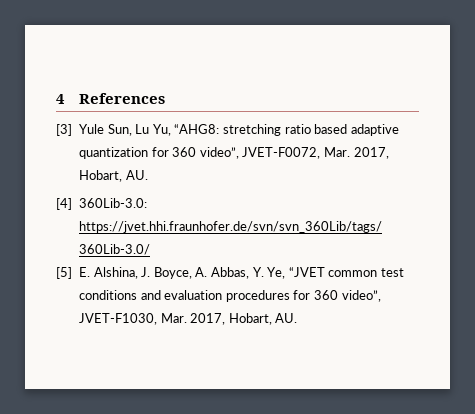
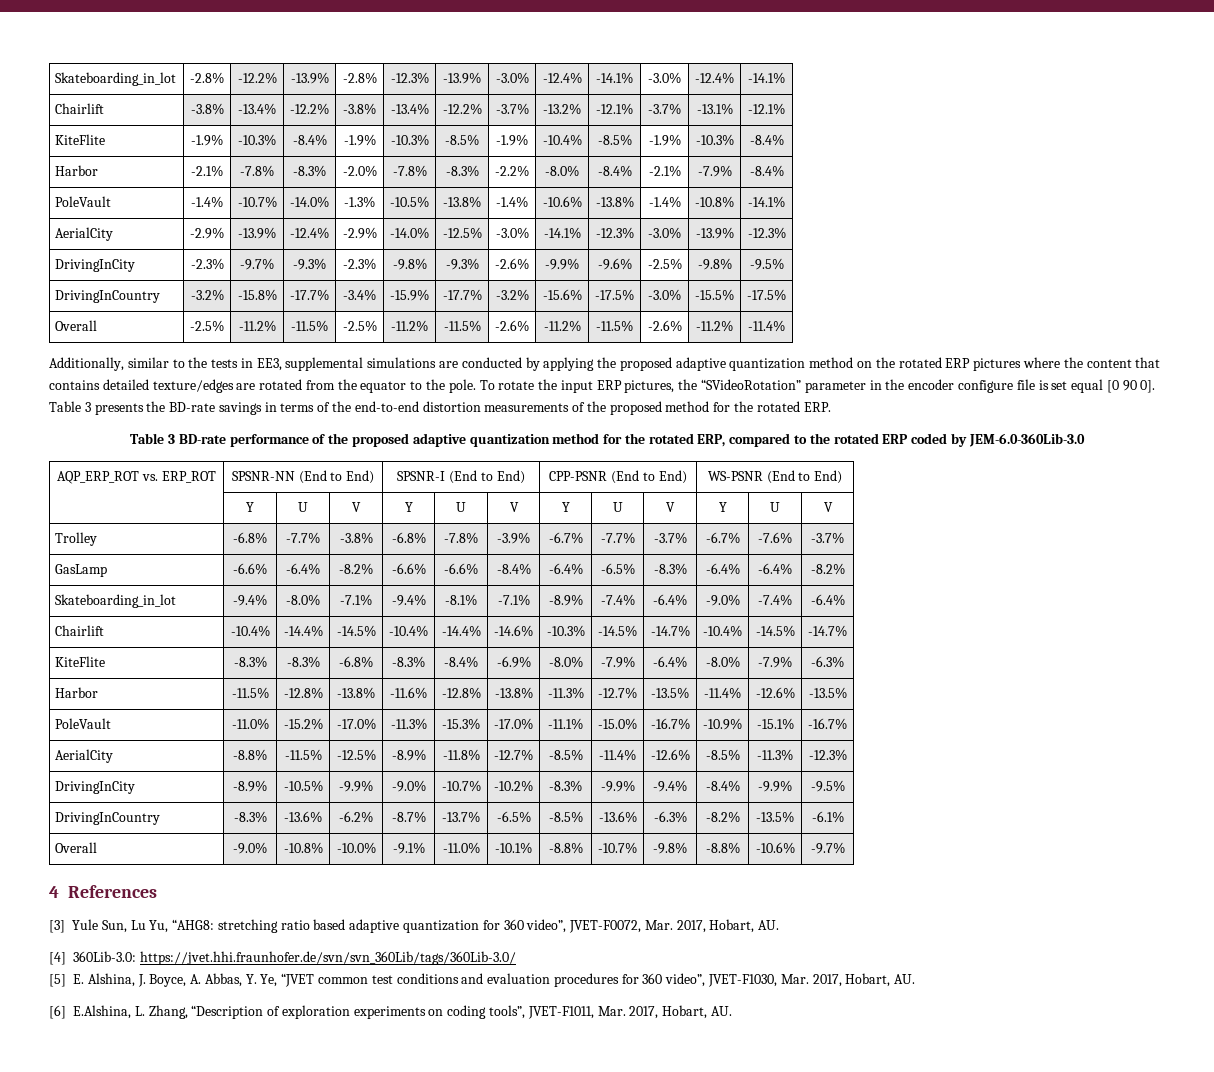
+ Skateboarding_in_lot | -2.8% | -12.2% | -13.9% | -2.8% | -12.3% | -13.9% | -3.0% | -12.4% | -14.1% | -3.0% | -12.4% | -14.1%
+ Chairlift | -3.8% | -13.4% | -12.2% | -3.8% | -13.4% | -12.2% | -3.7% | -13.2% | -12.1% | -3.7% | -13.1% | -12.1%
+ KiteFlite | -1.9% | -10.3% | -8.4% | -1.9% | -10.3% | -8.5% | -1.9% | -10.4% | -8.5% | -1.9% | -10.3% | -8.4%
+ Harbor | -2.1% | -7.8% | -8.3% | -2.0% | -7.8% | -8.3% | -2.2% | -8.0% | -8.4% | -2.1% | -7.9% | -8.4%
+ PoleVault | -1.4% | -10.7% | -14.0% | -1.3% | -10.5% | -13.8% | -1.4% | -10.6% | -13.8% | -1.4% | -10.8% | -14.1%
+ AerialCity | -2.9% | -13.9% | -12.4% | -2.9% | -14.0% | -12.5% | -3.0% | -14.1% | -12.3% | -3.0% | -13.9% | -12.3%
+ DrivingInCity | -2.3% | -9.7% | -9.3% | -2.3% | -9.8% | -9.3% | -2.6% | -9.9% | -9.6% | -2.5% | -9.8% | -9.5%
+ DrivingInCountry | -3.2% | -15.8% | -17.7% | -3.4% | -15.9% | -17.7% | -3.2% | -15.6% | -17.5% | -3.0% | -15.5% | -17.5%
+ Overall | -2.5% | -11.2% | -11.5% | -2.5% | -11.2% | -11.5% | -2.6% | -11.2% | -11.5% | -2.6% | -11.2% | -11.4%
+ Additionally, similar to the tests in EE3, supplemental simulations are conducted by applying the proposed adaptive quantization method on the rotated ERP pictures where the content that contains detailed texture/edges are rotated from the equator to the pole. To rotate the input ERP pictures, the “SVideoRotation” parameter in the encoder configure file is set equal [0 90 0]. Table 3 presents the BD-rate savings in terms of the end-to-end distortion measurements of the proposed method for the rotated ERP.
+ Table 3 BD-rate performance of the proposed adaptive quantization method for the rotated ERP, compared to the rotated ERP coded by JEM-6.0-360Lib-3.0
+ AQP_ERP_ROT vs. ERP_ROT | SPSNR-NN (End to End) | SPSNR-I (End to End) | CPP-PSNR (End to End) | WS-PSNR (End to End)
+ | Y | U | V | Y | U | V | Y | U | V | Y | U | V
+ Trolley | -6.8% | -7.7% | -3.8% | -6.8% | -7.8% | -3.9% | -6.7% | -7.7% | -3.7% | -6.7% | -7.6% | -3.7%
+ GasLamp | -6.6% | -6.4% | -8.2% | -6.6% | -6.6% | -8.4% | -6.4% | -6.5% | -8.3% | -6.4% | -6.4% | -8.2%
+ Skateboarding_in_lot | -9.4% | -8.0% | -7.1% | -9.4% | -8.1% | -7.1% | -8.9% | -7.4% | -6.4% | -9.0% | -7.4% | -6.4%
+ Chairlift | -10.4% | -14.4% | -14.5% | -10.4% | -14.4% | -14.6% | -10.3% | -14.5% | -14.7% | -10.4% | -14.5% | -14.7%
+ KiteFlite | -8.3% | -8.3% | -6.8% | -8.3% | -8.4% | -6.9% | -8.0% | -7.9% | -6.4% | -8.0% | -7.9% | -6.3%
+ Harbor | -11.5% | -12.8% | -13.8% | -11.6% | -12.8% | -13.8% | -11.3% | -12.7% | -13.5% | -11.4% | -12.6% | -13.5%
+ PoleVault | -11.0% | -15.2% | -17.0% | -11.3% | -15.3% | -17.0% | -11.1% | -15.0% | -16.7% | -10.9% | -15.1% | -16.7%
+ AerialCity | -8.8% | -11.5% | -12.5% | -8.9% | -11.8% | -12.7% | -8.5% | -11.4% | -12.6% | -8.5% | -11.3% | -12.3%
+ DrivingInCity | -8.9% | -10.5% | -9.9% | -9.0% | -10.7% | -10.2% | -8.3% | -9.9% | -9.4% | -8.4% | -9.9% | -9.5%
+ DrivingInCountry | -8.3% | -13.6% | -6.2% | -8.7% | -13.7% | -6.5% | -8.5% | -13.6% | -6.3% | -8.2% | -13.5% | -6.1%
+ Overall | -9.0% | -10.8% | -10.0% | -9.1% | -11.0% | -10.1% | -8.8% | -10.7% | -9.8% | -8.8% | -10.6% | -9.7%
+ [6] E.Alshina, L. Zhang, “Description of exploration experiments on coding tools”, JVET-F1011, Mar. 2017, Hobart, AU.

